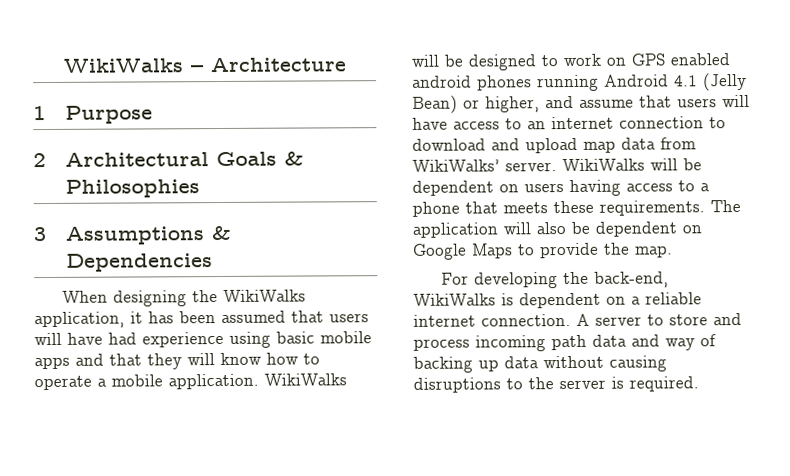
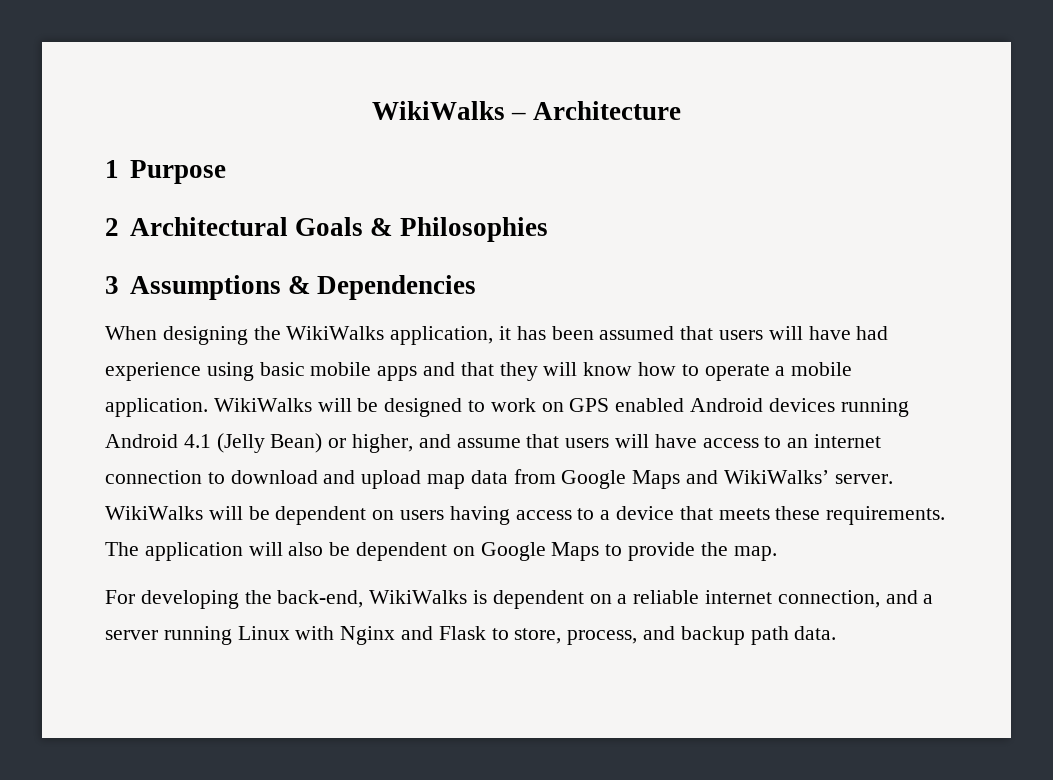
- WikiWalks will be designed to work on GPS enabled android phones running Android 4.1 (Jelly Bean) or higher, and assume that users will have access to an internet connection to download and upload map data from WikiWalks’ server.
+ WikiWalks will be designed to work on GPS enabled Android devices running Android 4.1 (Jelly Bean) or higher, and assume that users will have access to an internet connection to download and upload map data from Google Maps and WikiWalks’ server.
- WikiWalks will be dependent on users having access to a phone that meets these requirements.
+ WikiWalks will be dependent on users having access to a device that meets these requirements.
- For developing the back-end, WikiWalks is dependent on a reliable internet connection. A server to store and process incoming path data and way of backing up data without causing disruptions to the server is required.
+ For developing the back-end, WikiWalks is dependent on a reliable internet connection, and a server running Linux with Nginx and Flask to store, process, and backup path data.

